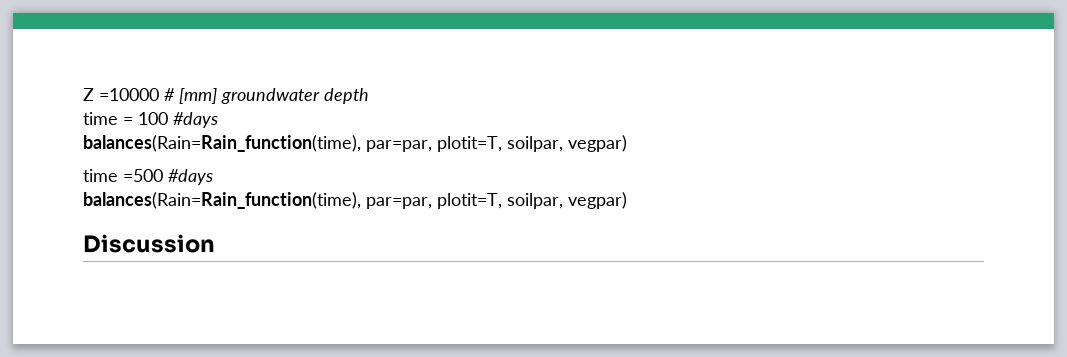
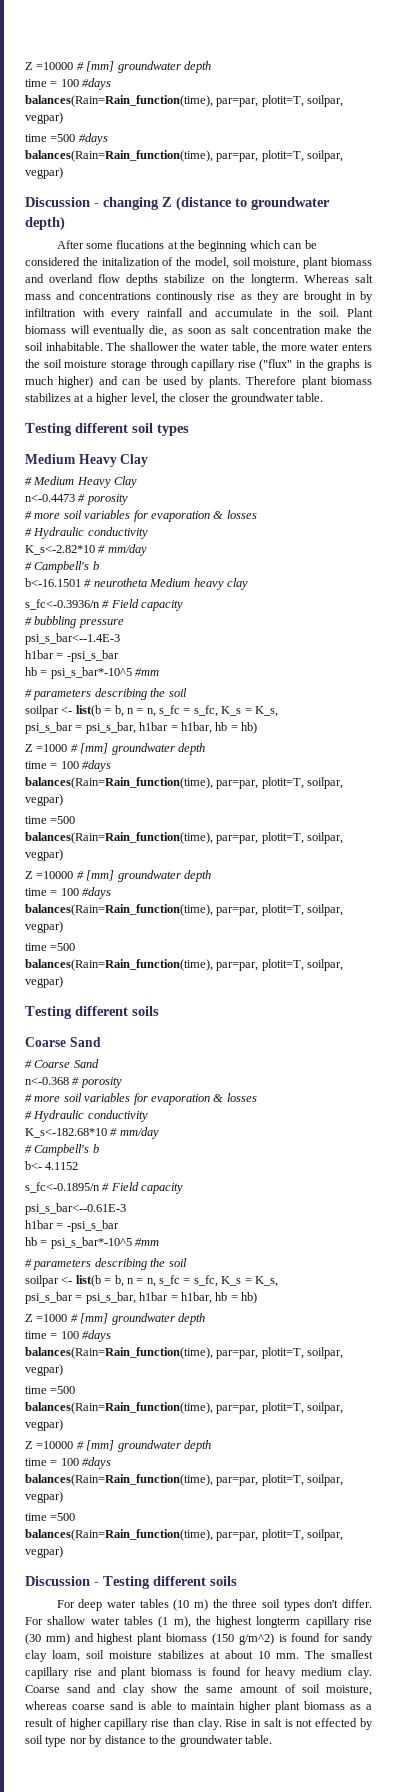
- Discussion
+ Discussion - changing Z (distance to groundwater depth)
+ After some flucations at the beginning which can be considered the initalization of the model, soil moisture, plant biomass and overland flow depths stabilize on the longterm. Whereas salt mass and concentrations continously rise as they are brought in by infiltration with every rainfall and accumulate in the soil. Plant biomass will eventually die, as soon as salt concentration make the soil inhabitable. The shallower the water table, the more water enters the soil moisture storage through capillary rise ("flux" in the graphs is much higher) and can be used by plants. Therefore plant biomass stabilizes at a higher level, the closer the groundwater table.
+ Testing different soil types
+ Medium Heavy Clay
+ # Medium Heavy Clay
+ n<-0.4473 # porosity
+ # more soil variables for evaporation & losses
+ # Hydraulic conductivity
+ K_s<-2.82*10 # mm/day
+ # Campbell's b
+ b<-16.1501 # neurotheta Medium heavy clay
+ s_fc<-0.3936/n # Field capacity
+ # bubbling pressure
+ psi_s_bar<--1.4E-3
+ h1bar = -psi_s_bar
+ hb = psi_s_bar*-10^5 #mm
+ # parameters describing the soil
+ soilpar <- list(b = b, n = n, s_fc = s_fc, K_s = K_s,
+ psi_s_bar = psi_s_bar, h1bar = h1bar, hb = hb)
+ Z =1000 # [mm] groundwater depth
+ time = 100 #days
+ balances(Rain=Rain_function(time), par=par, plotit=T, soilpar, vegpar)
+ time =500
+ balances(Rain=Rain_function(time), par=par, plotit=T, soilpar, vegpar)
+ Z =10000 # [mm] groundwater depth
+ time = 100 #days
+ balances(Rain=Rain_function(time), par=par, plotit=T, soilpar, vegpar)
+ time =500
+ balances(Rain=Rain_function(time), par=par, plotit=T, soilpar, vegpar)
+ Testing different soils
+ Coarse Sand
+ # Coarse Sand
+ n<-0.368 # porosity
+ # more soil variables for evaporation & losses
+ # Hydraulic conductivity
+ K_s<-182.68*10 # mm/day
+ # Campbell's b
+ b<- 4.1152
+ s_fc<-0.1895/n # Field capacity
+ psi_s_bar<--0.61E-3
+ h1bar = -psi_s_bar
+ hb = psi_s_bar*-10^5 #mm
+ # parameters describing the soil
+ soilpar <- list(b = b, n = n, s_fc = s_fc, K_s = K_s,
+ psi_s_bar = psi_s_bar, h1bar = h1bar, hb = hb)
+ Z =1000 # [mm] groundwater depth
+ time = 100 #days
+ balances(Rain=Rain_function(time), par=par, plotit=T, soilpar, vegpar)
+ time =500
+ balances(Rain=Rain_function(time), par=par, plotit=T, soilpar, vegpar)
+ Z =10000 # [mm] groundwater depth
+ time = 100 #days
+ balances(Rain=Rain_function(time), par=par, plotit=T, soilpar, vegpar)
+ time =500
+ balances(Rain=Rain_function(time), par=par, plotit=T, soilpar, vegpar)
+ Discussion - Testing different soils
+ For deep water tables (10 m) the three soil types don't differ. For shallow water tables (1 m), the highest longterm capillary rise (30 mm) and highest plant biomass (150 g/m^2) is found for sandy clay loam, soil moisture stabilizes at about 10 mm. The smallest capillary rise and plant biomass is found for heavy medium clay. Coarse sand and clay show the same amount of soil moisture, whereas coarse sand is able to maintain higher plant biomass as a result of higher capillary rise than clay. Rise in salt is not effected by soil type nor by distance to the groundwater table.

